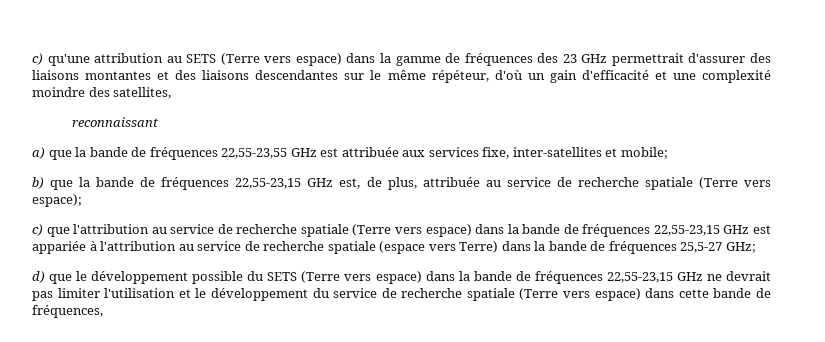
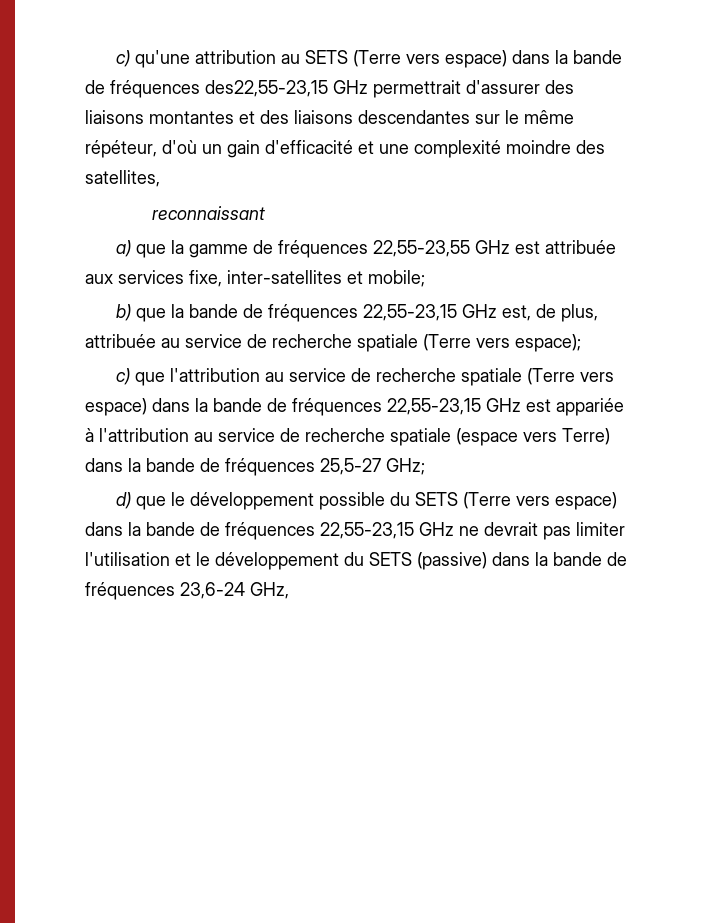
- c) qu'une attribution au SETS (Terre vers espace) dans la gamme de fréquences des 23 GHz permettrait d'assurer des liaisons montantes et des liaisons descendantes sur le même répéteur, d'où un gain d'efficacité et une complexité moindre des satellites,
+ c) qu'une attribution au SETS (Terre vers espace) dans la bande de fréquences des22,55-23,15 GHz permettrait d'assurer des liaisons montantes et des liaisons descendantes sur le même répéteur, d'où un gain d'efficacité et une complexité moindre des satellites,
- a) que la bande de fréquences 22,55-23,55 GHz est attribuée aux services fixe, inter-satellites et mobile;
+ a) que la gamme de fréquences 22,55-23,55 GHz est attribuée aux services fixe, inter-satellites et mobile;
- d) que le développement possible du SETS (Terre vers espace) dans la bande de fréquences 22,55-23,15 GHz ne devrait pas limiter l'utilisation et le développement du service de recherche spatiale (Terre vers espace) dans cette bande de fréquences,
+ d) que le développement possible du SETS (Terre vers espace) dans la bande de fréquences 22,55-23,15 GHz ne devrait pas limiter l'utilisation et le développement du SETS (passive) dans la bande de fréquences 23,6-24 GHz,

